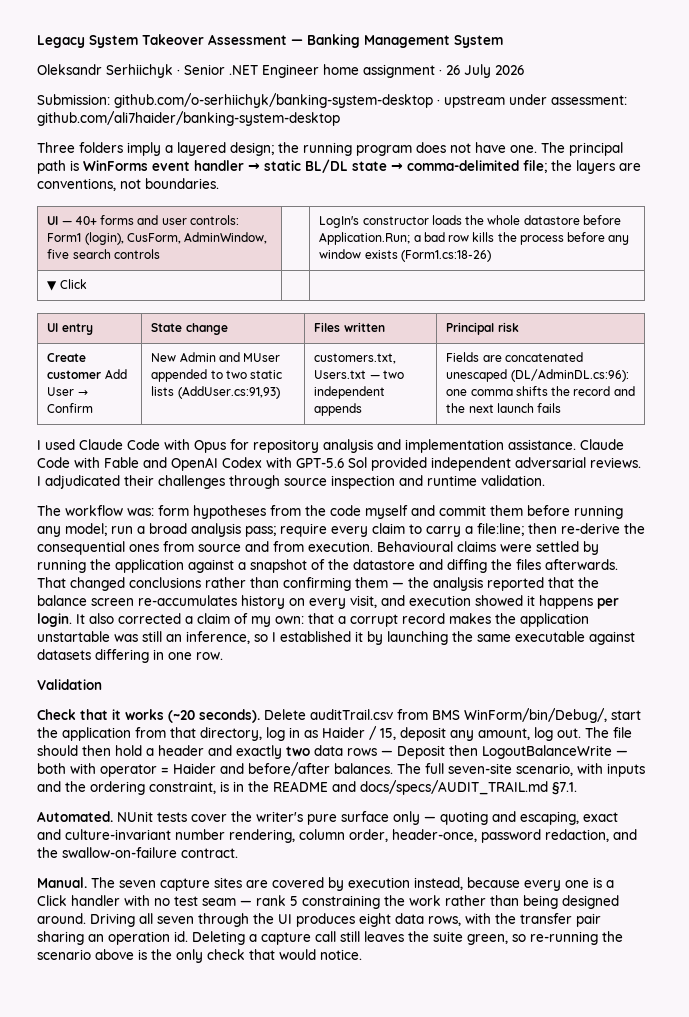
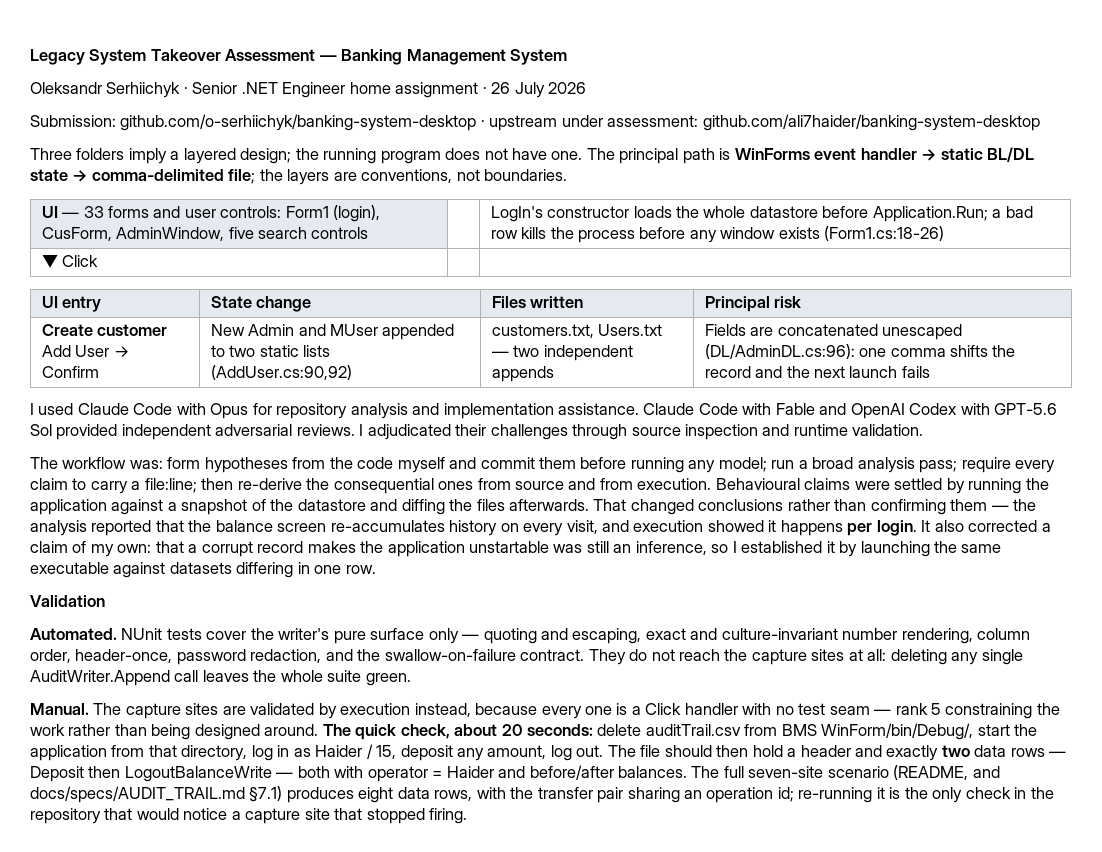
- UI — 40+ forms and user controls: Form1 (login), CusForm, AdminWindow, five search controls | | LogIn's constructor loads the whole datastore before Application.Run; a bad row kills the process before any window exists (Form1.cs:18-26)
+ UI — 33 forms and user controls: Form1 (login), CusForm, AdminWindow, five search controls | | LogIn's constructor loads the whole datastore before Application.Run; a bad row kills the process before any window exists (Form1.cs:18-26)
- Create customer Add User → Confirm | New Admin and MUser appended to two static lists (AddUser.cs:91,93) | customers.txt, Users.txt — two independent appends | Fields are concatenated unescaped (DL/AdminDL.cs:96): one comma shifts the record and the next launch fails
+ Create customer Add User → Confirm | New Admin and MUser appended to two static lists (AddUser.cs:90,92) | customers.txt, Users.txt — two independent appends | Fields are concatenated unescaped (DL/AdminDL.cs:96): one comma shifts the record and the next launch fails
- Check that it works (~20 seconds). Delete auditTrail.csv from BMS WinForm/bin/Debug/, start the application from that directory, log in as Haider / 15, deposit any amount, log out.
+ Automated. NUnit tests cover the writer's pure surface only — quoting and escaping, exact and culture-invariant number rendering, column order, header-once, password redaction, and the swallow-on-failure contract. They do not reach the capture sites at all: deleting any single AuditWriter.Append call leaves the whole suite green.
+ Manual. The capture sites are validated by execution instead, because every one is a Click handler with no test seam — rank 5 constraining the work rather than being designed around. The quick check, about 20 seconds: delete auditTrail.csv from BMS WinForm/bin/Debug/, start the application from that directory, log in as Haider / 15, deposit any amount, log out.
- The full seven-site scenario, with inputs and the ordering constraint, is in the README and docs/specs/AUDIT_TRAIL.md §7.1.
- Automated. NUnit tests cover the writer's pure surface only — quoting and escaping, exact and culture-invariant number rendering, column order, header-once, password redaction, and the swallow-on-failure contract.
- Manual. The seven capture sites are covered by execution instead, because every one is a Click handler with no test seam — rank 5 constraining the work rather than being designed around. Driving all seven through the UI produces eight data rows, with the transfer pair sharing an operation id. Deleting a capture call still leaves the suite green, so re-running the scenario above is the only check that would notice.
+ The full seven-site scenario (README, and docs/specs/AUDIT_TRAIL.md §7.1) produces eight data rows, with the transfer pair sharing an operation id; re-running it is the only check in the repository that would notice a capture site that stopped firing.

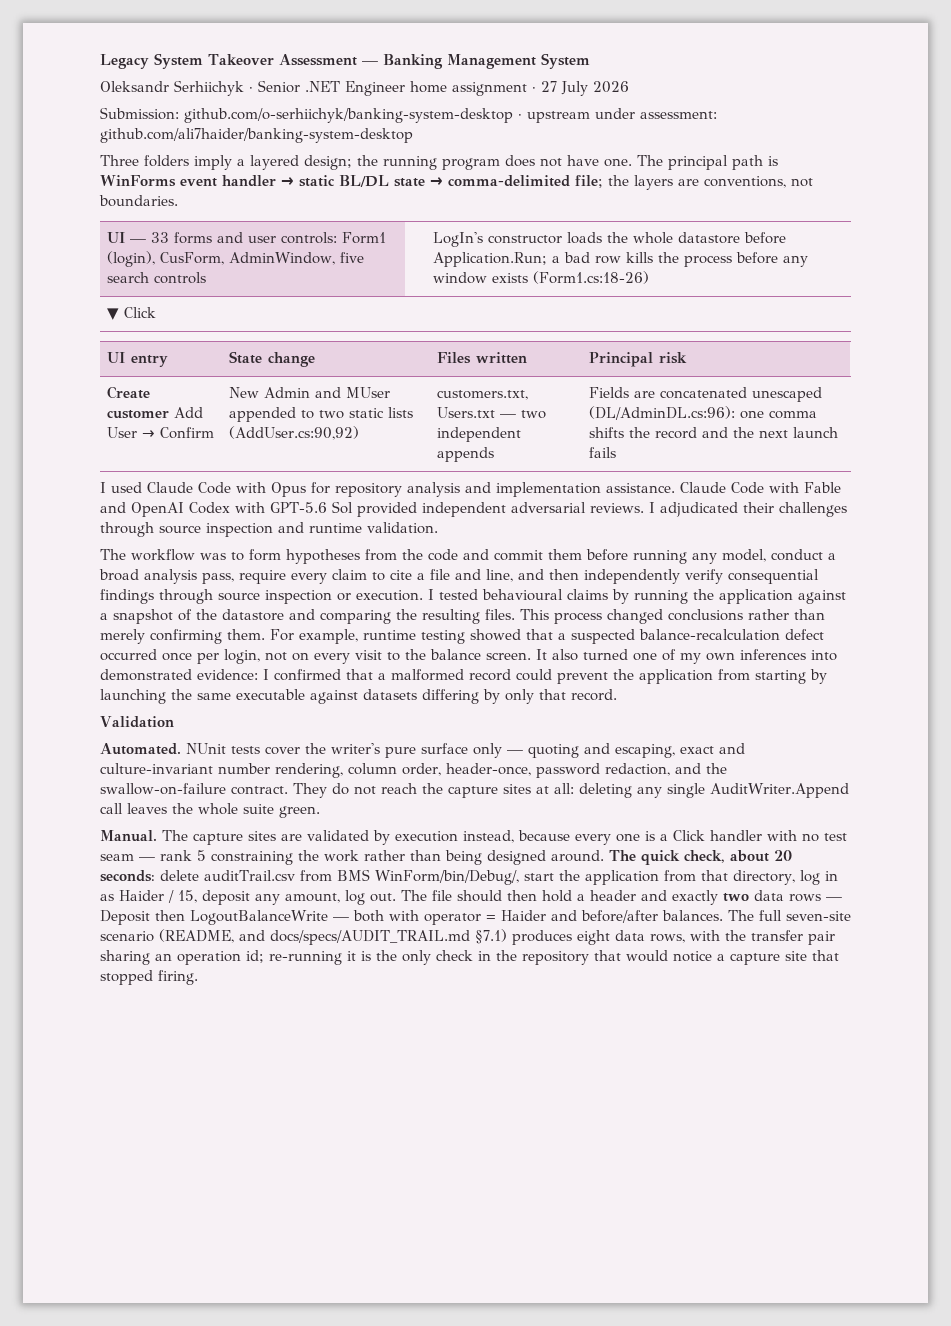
- Oleksandr Serhiichyk · Senior .NET Engineer home assignment · 26 July 2026
+ Oleksandr Serhiichyk · Senior .NET Engineer home assignment · 27 July 2026
- The workflow was: form hypotheses from the code myself and commit them before running any model; run a broad analysis pass; require every claim to carry a file:line; then re-derive the consequential ones from source and from execution. Behavioural claims were settled by running the application against a snapshot of the datastore and diffing the files afterwards. That changed conclusions rather than confirming them — the analysis reported that the balance screen re-accumulates history on every visit, and execution showed it happens per login. It also corrected a claim of my own: that a corrupt record makes the application unstartable was still an inference, so I established it by launching the same executable against datasets differing in one row.
+ The workflow was to form hypotheses from the code and commit them before running any model, conduct a broad analysis pass, require every claim to cite a file and line, and then independently verify consequential findings through source inspection or execution. I tested behavioural claims by running the application against a snapshot of the datastore and comparing the resulting files. This process changed conclusions rather than merely confirming them. For example, runtime testing showed that a suspected balance-recalculation defect occurred once per login, not on every visit to the balance screen. It also turned one of my own inferences into demonstrated evidence: I confirmed that a malformed record could prevent the application from starting by launching the same executable against datasets differing by only that record.

